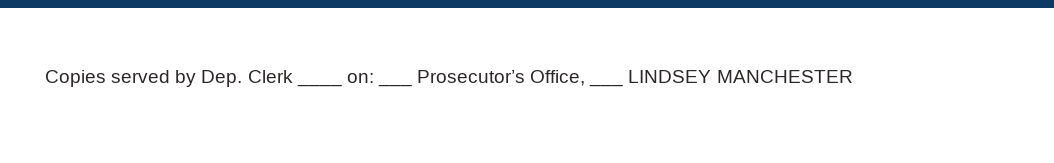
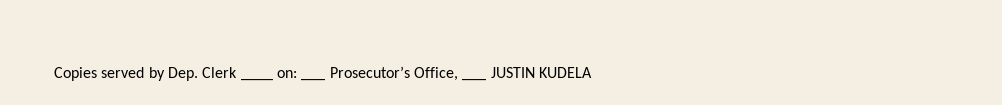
- Copies served by Dep. Clerk ____ on: ___ Prosecutor’s Office, ___ LINDSEY MANCHESTER
+ Copies served by Dep. Clerk ____ on: ___ Prosecutor’s Office, ___ JUSTIN KUDELA

